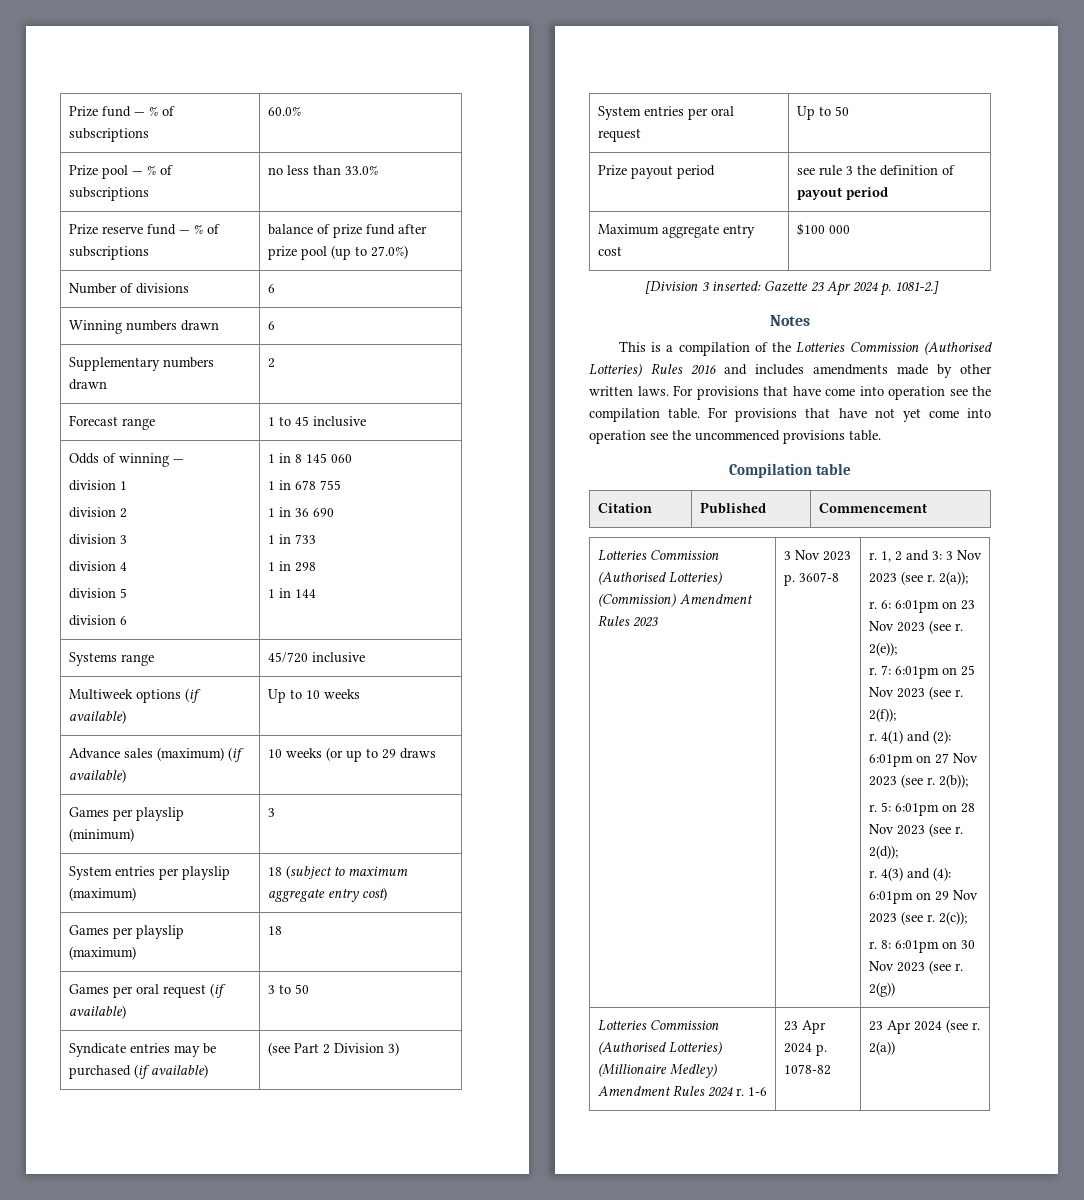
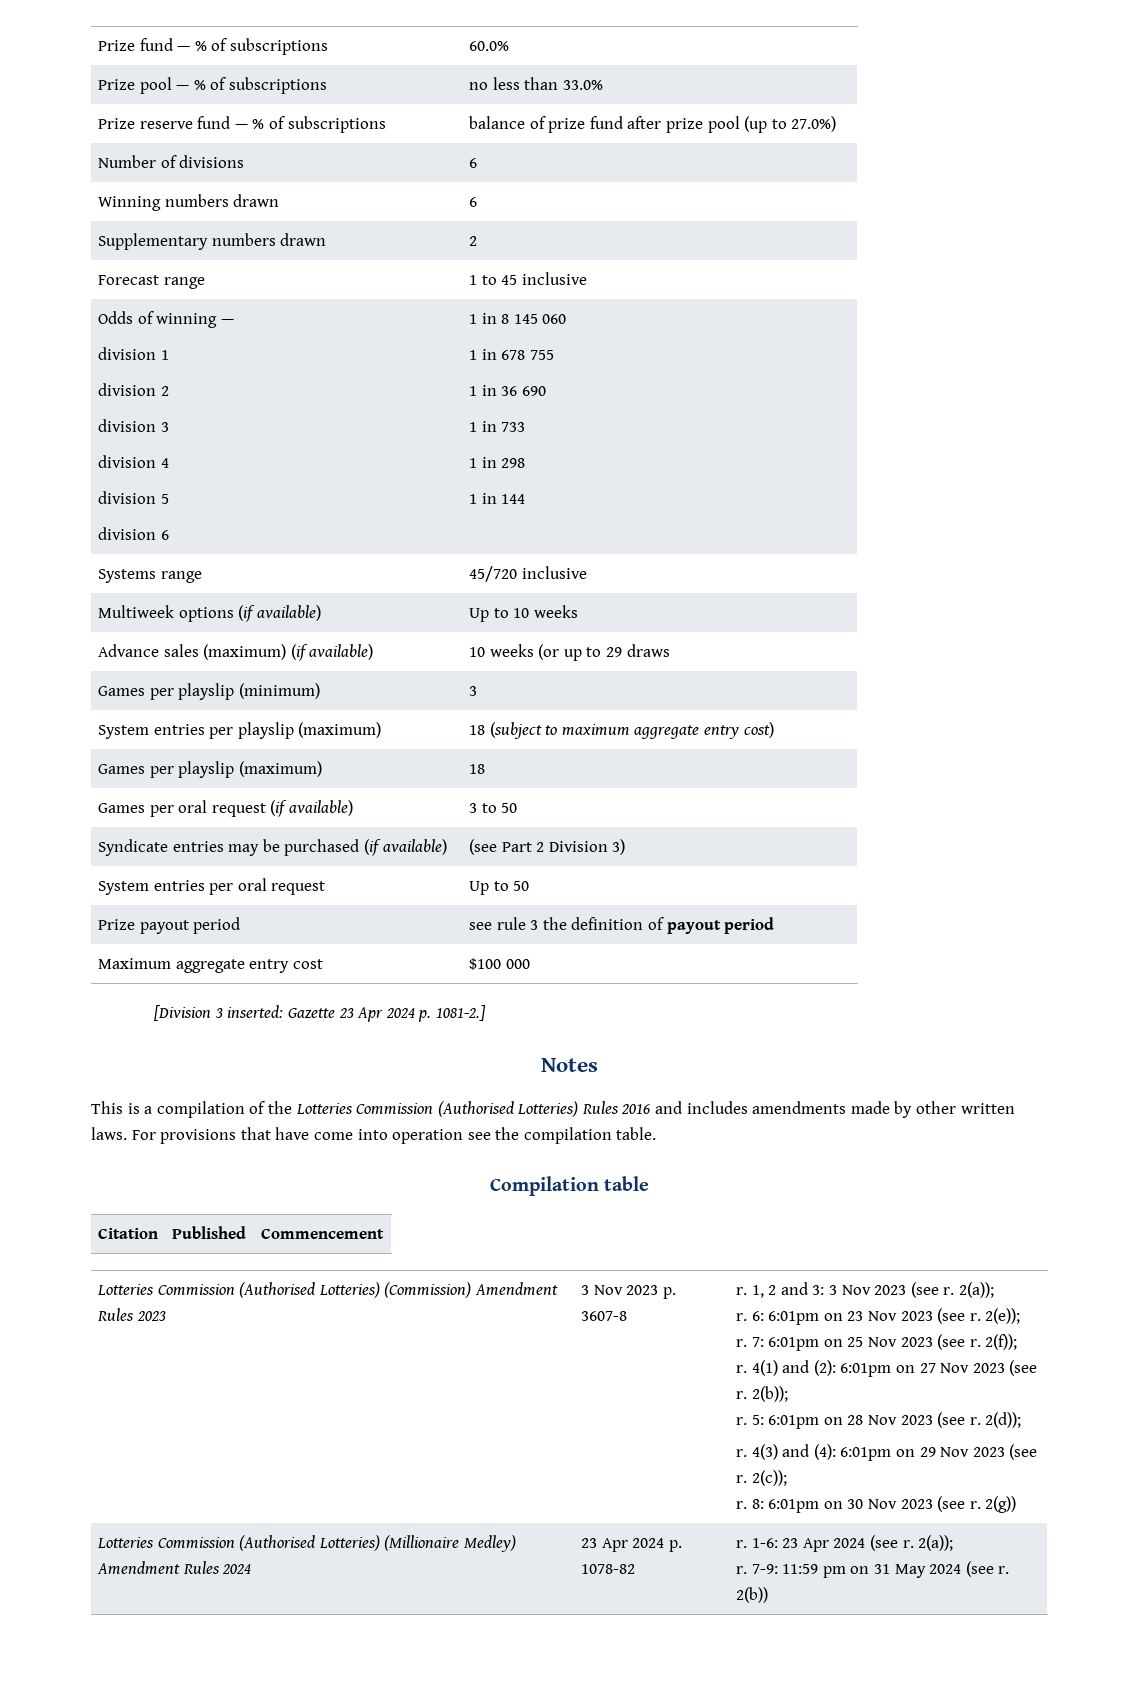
- For provisions that have not yet come into operation see the uncommenced provisions table.
- Lotteries Commission (Authorised Lotteries) (Millionaire Medley) Amendment Rules 2024 r. 1-6 | 23 Apr 2024 p. 1078-82 | 23 Apr 2024 (see r. 2(a))
+ Lotteries Commission (Authorised Lotteries) (Millionaire Medley) Amendment Rules 2024 | 23 Apr 2024 p. 1078-82 | r. 1-6: 23 Apr 2024 (see r. 2(a));
+ r. 7-9: 11:59 pm on 31 May 2024 (see r. 2(b))

